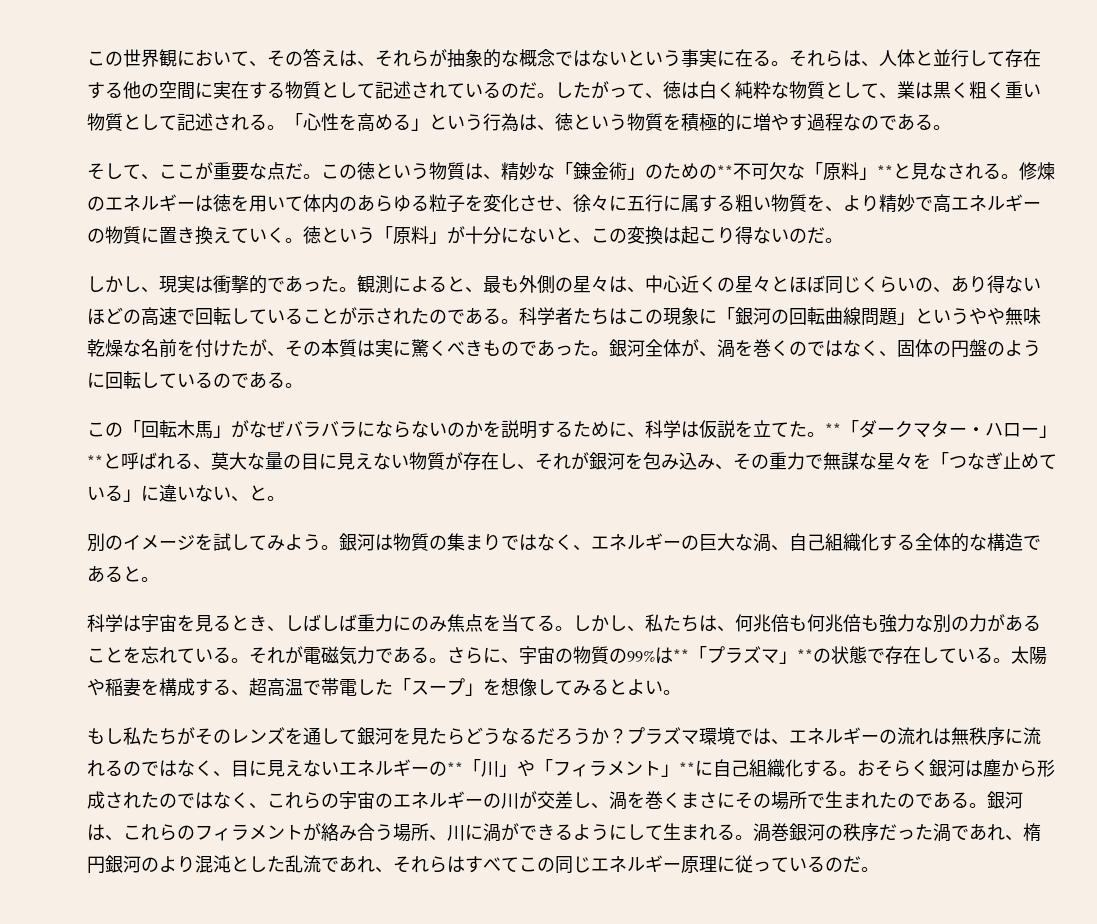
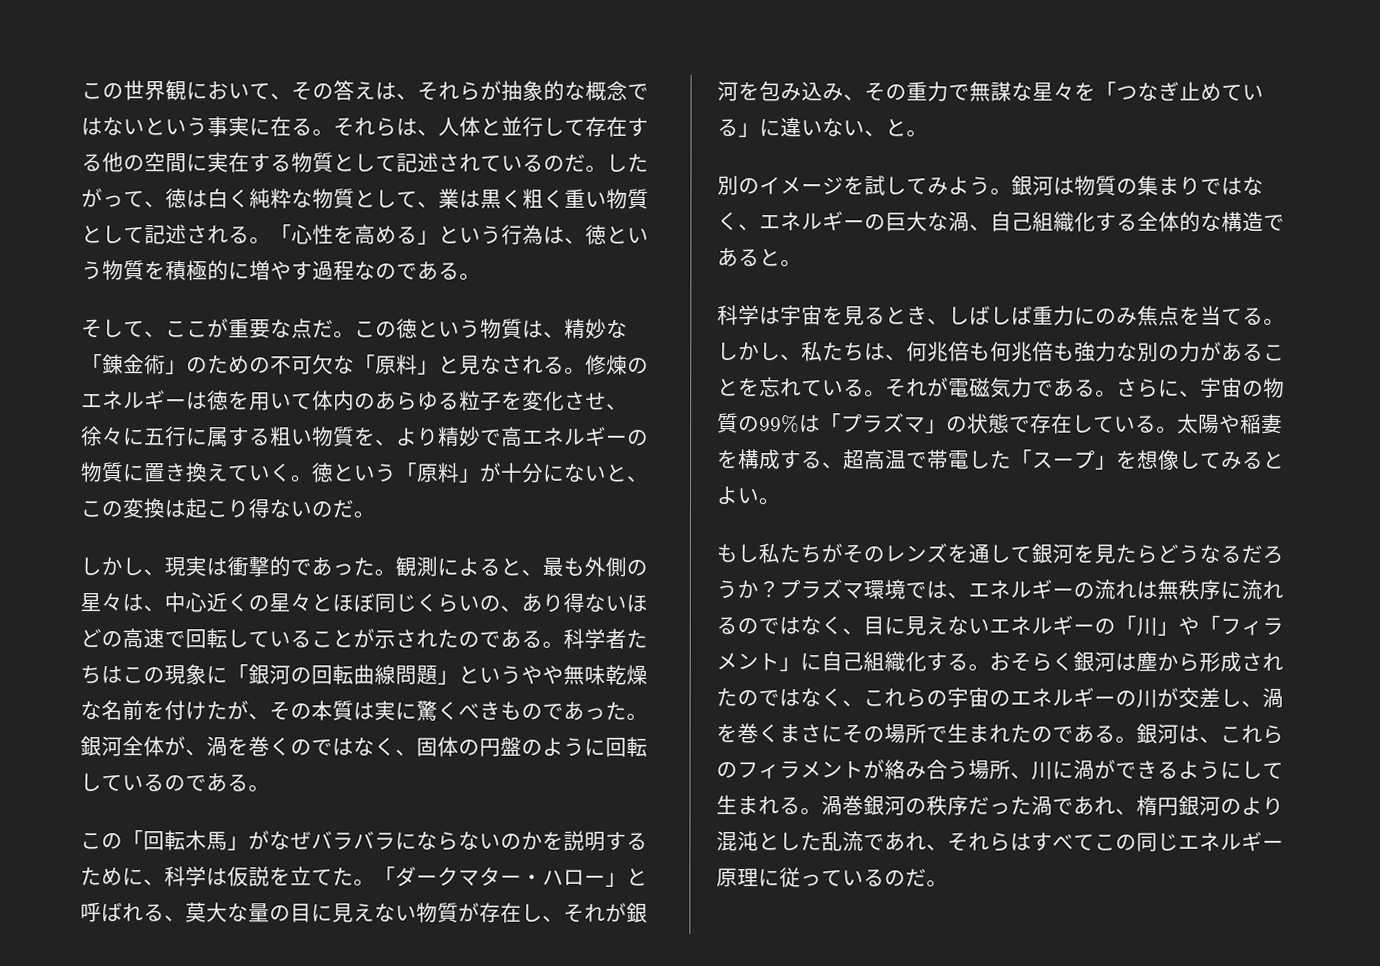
- この徳という物質は、精妙な「錬金術」のための**不可欠な「原料」**と見なされる。
+ この徳という物質は、精妙な「錬金術」のための不可欠な「原料」と見なされる。
- **「ダークマター・ハロー」**と呼ばれる、莫大な量の目に見えない物質が存在し、それが銀河を包み込み、その重力で無謀な星々を「つなぎ止めている」に違いない、と。
+ 「ダークマター・ハロー」と呼ばれる、莫大な量の目に見えない物質が存在し、それが銀河を包み込み、その重力で無謀な星々を「つなぎ止めている」に違いない、と。
- さらに、宇宙の物質の99%は**「プラズマ」**の状態で存在している。
+ さらに、宇宙の物質の99%は「プラズマ」の状態で存在している。
- プラズマ環境では、エネルギーの流れは無秩序に流れるのではなく、目に見えないエネルギーの**「川」や「フィラメント」**に自己組織化する。
+ プラズマ環境では、エネルギーの流れは無秩序に流れるのではなく、目に見えないエネルギーの「川」や「フィラメント」に自己組織化する。

